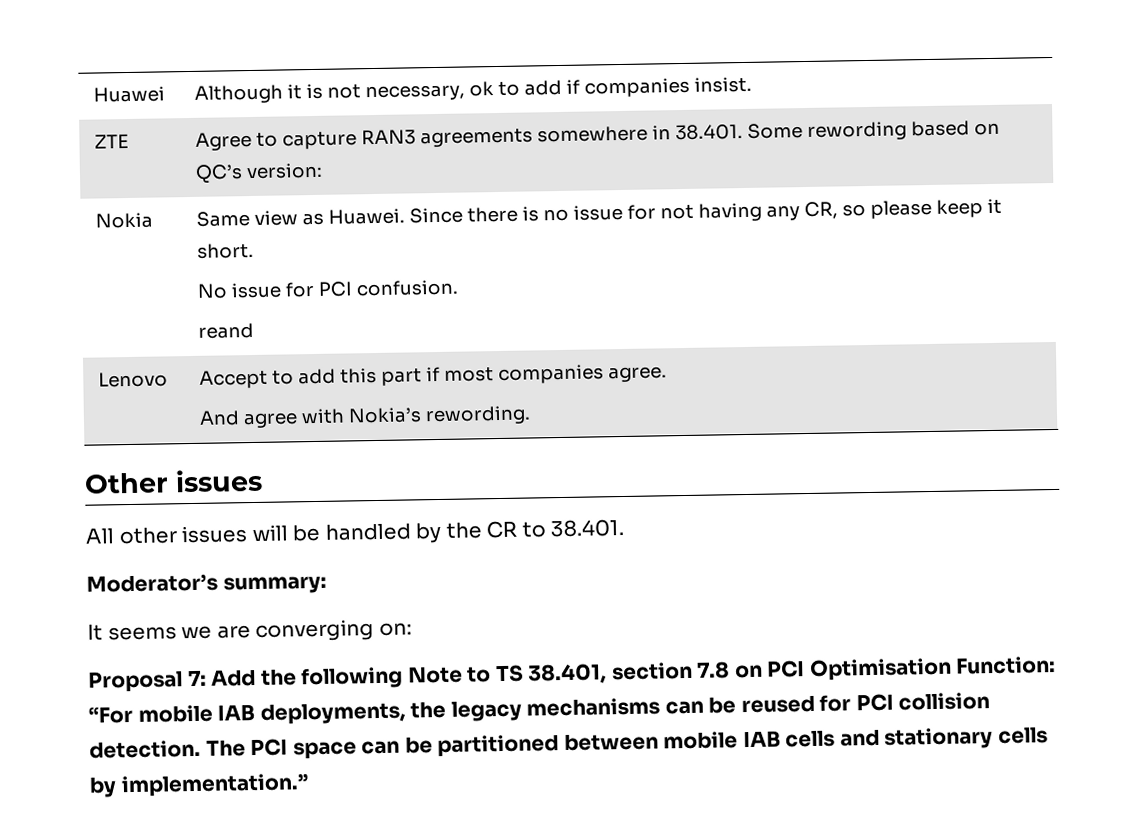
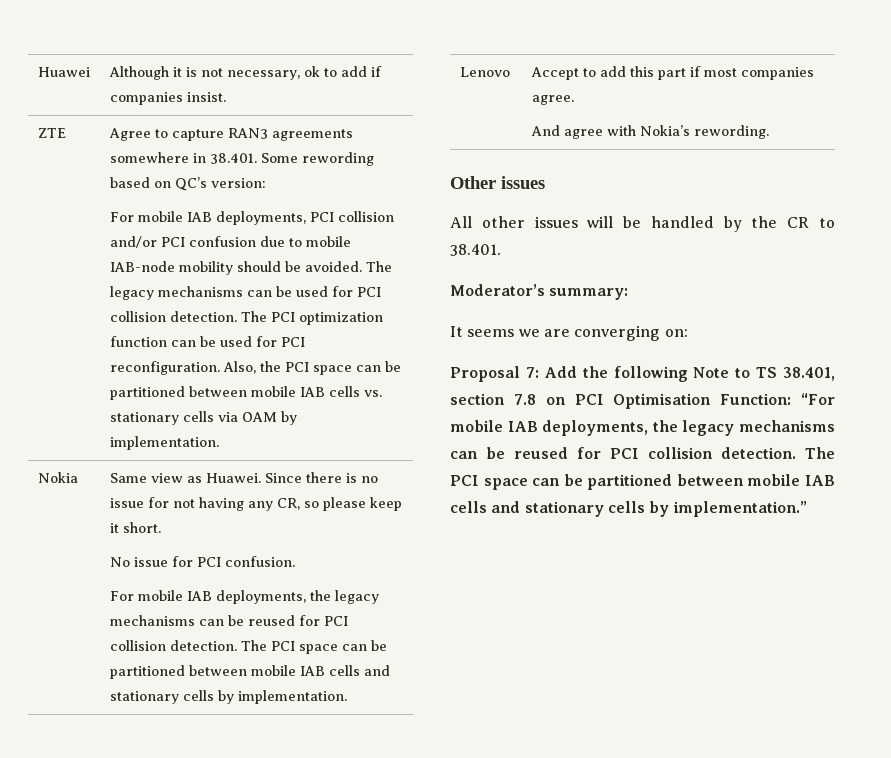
+ For mobile IAB deployments, PCI collision and/or PCI confusion due to mobile IAB-node mobility should be avoided. The legacy mechanisms can be used for PCI collision detection. The PCI optimization function can be used for PCI reconfiguration. Also, the PCI space can be partitioned between mobile IAB cells vs. stationary cells via OAM by implementation.
- reand
+ For mobile IAB deployments, the legacy mechanisms can be reused for PCI collision detection. The PCI space can be partitioned between mobile IAB cells and stationary cells by implementation.

